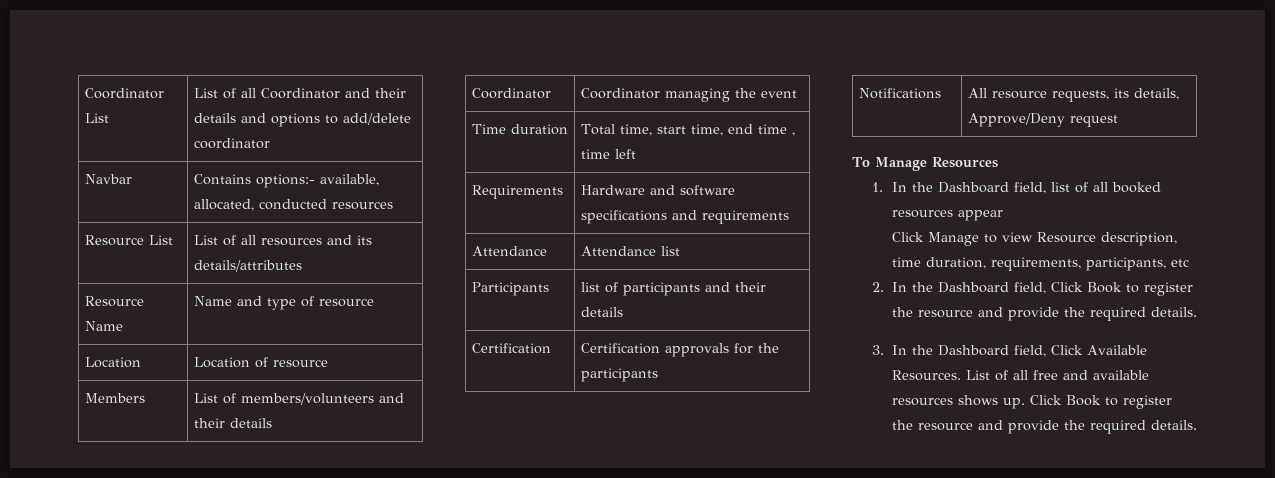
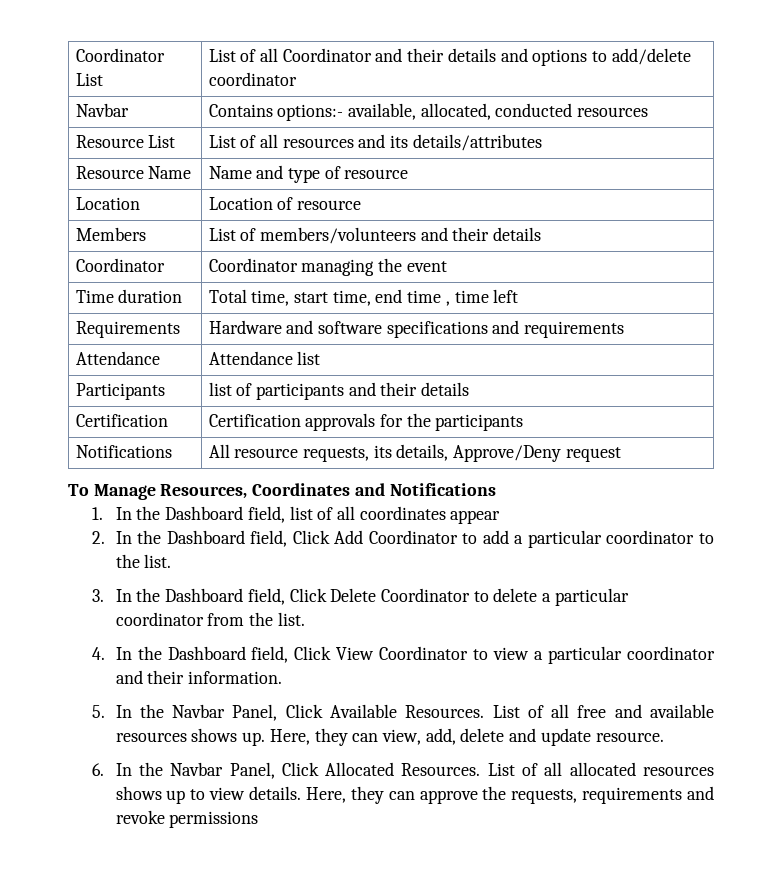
- To Manage Resources
+ To Manage Resources, Coordinates and Notifications
- 1. In the Dashboard field, list of all booked resources appear
+ 1. In the Dashboard field, list of all coordinates appear
- Click Manage to view Resource description, time duration, requirements, participants, etc
- 2. In the Dashboard field, Click Book to register the resource and provide the required details.
+ 2. In the Dashboard field, Click Add Coordinator to add a particular coordinator to the list.
- 3. In the Dashboard field, Click Available Resources.
+ 3. In the Dashboard field, Click Delete Coordinator to delete a particular coordinator from the list.
+ 4. In the Dashboard field, Click View Coordinator to view a particular coordinator and their information.
+ 5. In the Navbar Panel, Click Available Resources.
- List of all free and available resources shows up. Click Book to register the resource and provide the required details.
+ List of all free and available resources shows up. Here, they can view, add, delete and update resource.
+ 6. In the Navbar Panel, Click Allocated Resources. List of all allocated resources shows up to view details. Here, they can approve the requests, requirements and revoke permissions

